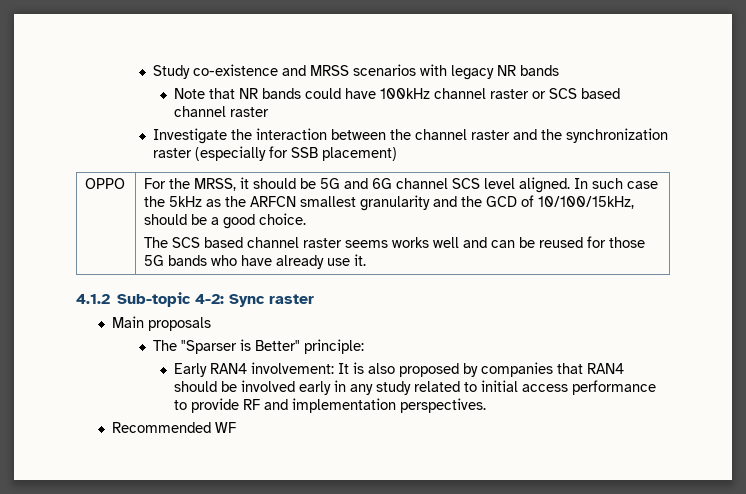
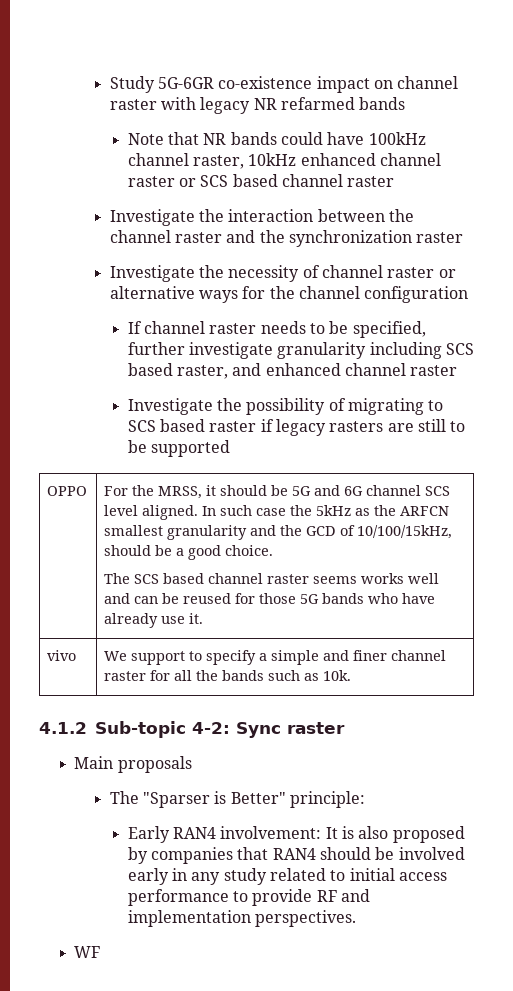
- Study co-existence and MRSS scenarios with legacy NR bands
+ Study 5G-6GR co-existence impact on channel raster with legacy NR refarmed bands
- Note that NR bands could have 100kHz channel raster or SCS based channel raster
+ Note that NR bands could have 100kHz channel raster, 10kHz enhanced channel raster or SCS based channel raster
- Investigate the interaction between the channel raster and the synchronization raster (especially for SSB placement)
+ Investigate the interaction between the channel raster and the synchronization raster
+ Investigate the necessity of channel raster or alternative ways for the channel configuration
+ If channel raster needs to be specified, further investigate granularity including SCS based raster, and enhanced channel raster
+ Investigate the possibility of migrating to SCS based raster if legacy rasters are still to be supported
+ vivo | We support to specify a simple and finer channel raster for all the bands such as 10k.
- Recommended WF
+ WF

